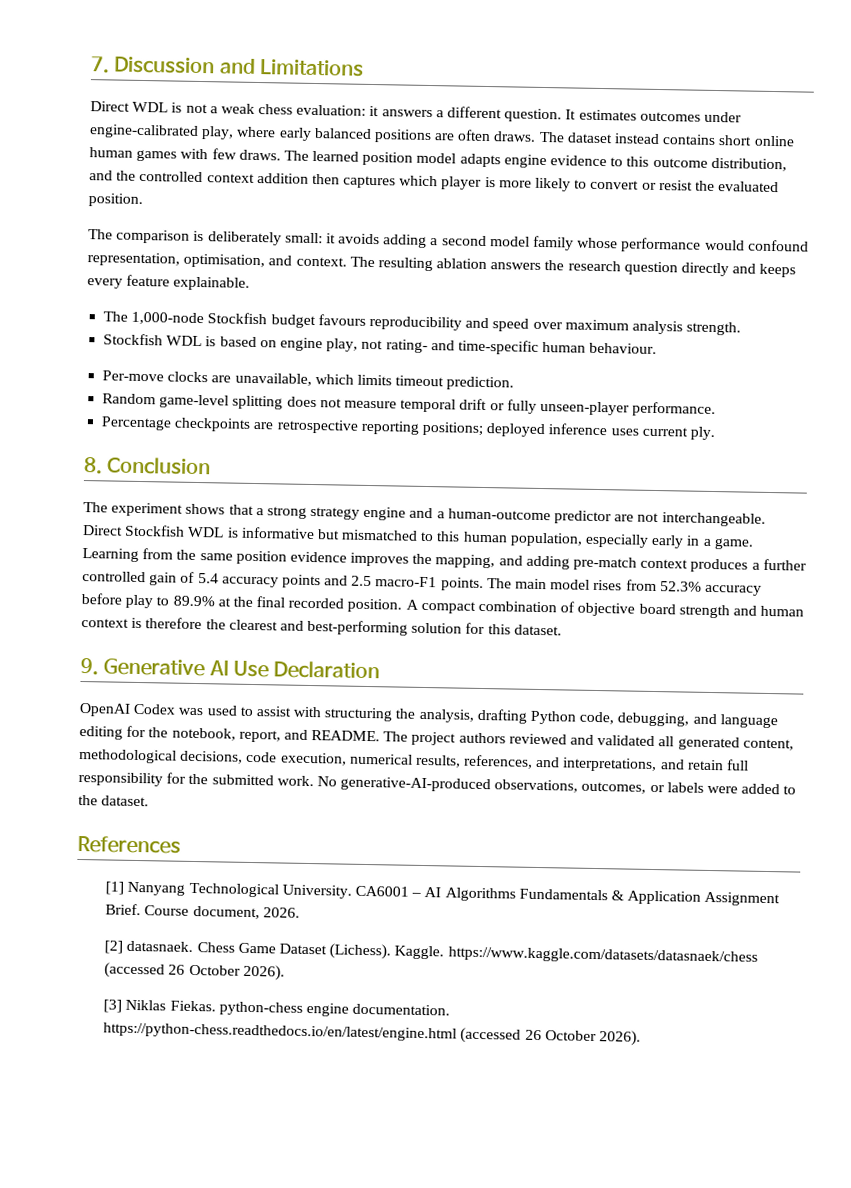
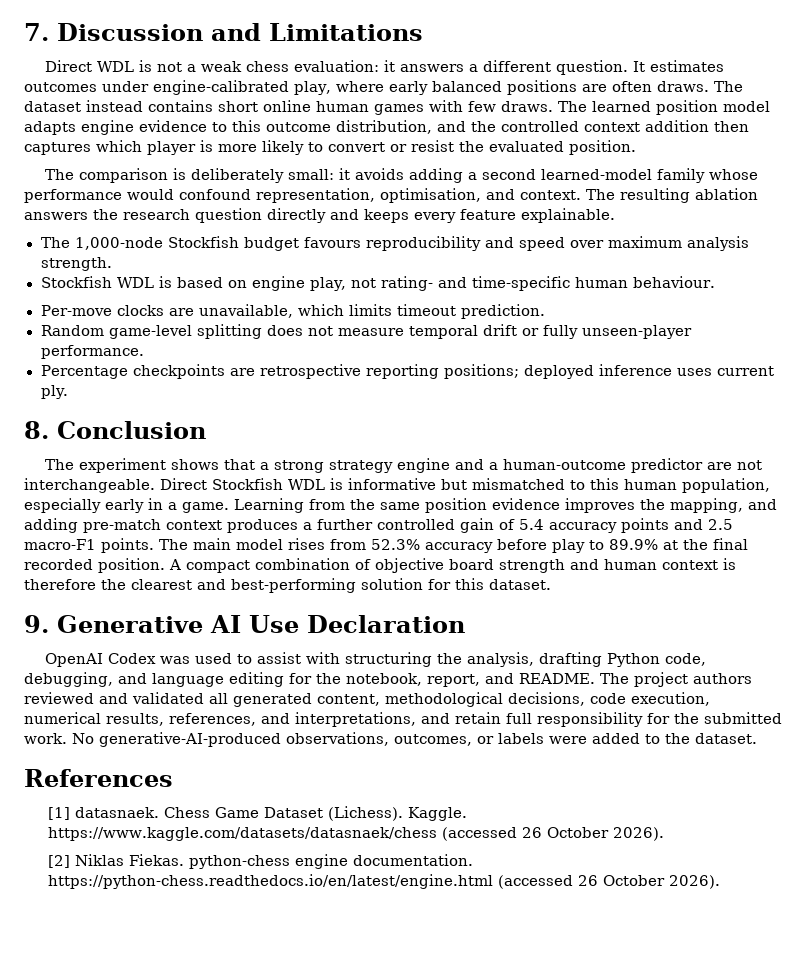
- The comparison is deliberately small: it avoids adding a second model family whose performance would confound representation, optimisation, and context.
+ The comparison is deliberately small: it avoids adding a second learned-model family whose performance would confound representation, optimisation, and context.
- [1] Nanyang Technological University. CA6001 – AI Algorithms Fundamentals & Application Assignment Brief. Course document, 2026.
- [2] datasnaek.
+ [1] datasnaek.
- [3] Niklas Fiekas. python-chess engine documentation. https://python-chess.readthedocs.io/en/latest/engine.html (accessed 26 October 2026).
+ [2] Niklas Fiekas. python-chess engine documentation. https://python-chess.readthedocs.io/en/latest/engine.html (accessed 26 October 2026).

